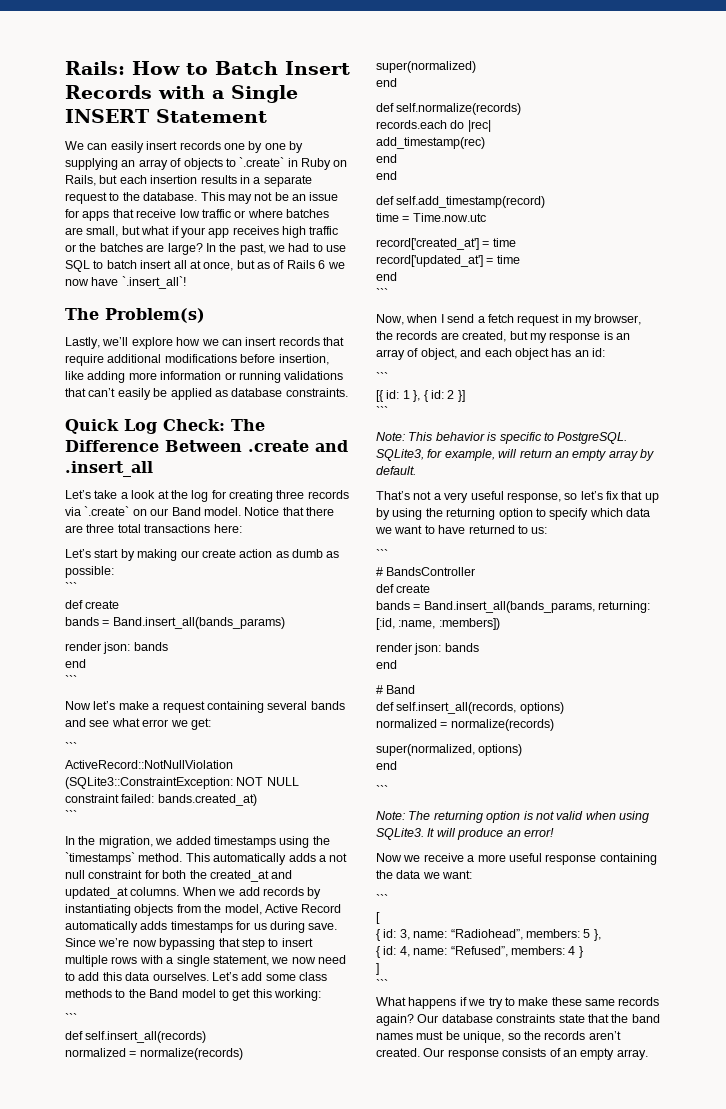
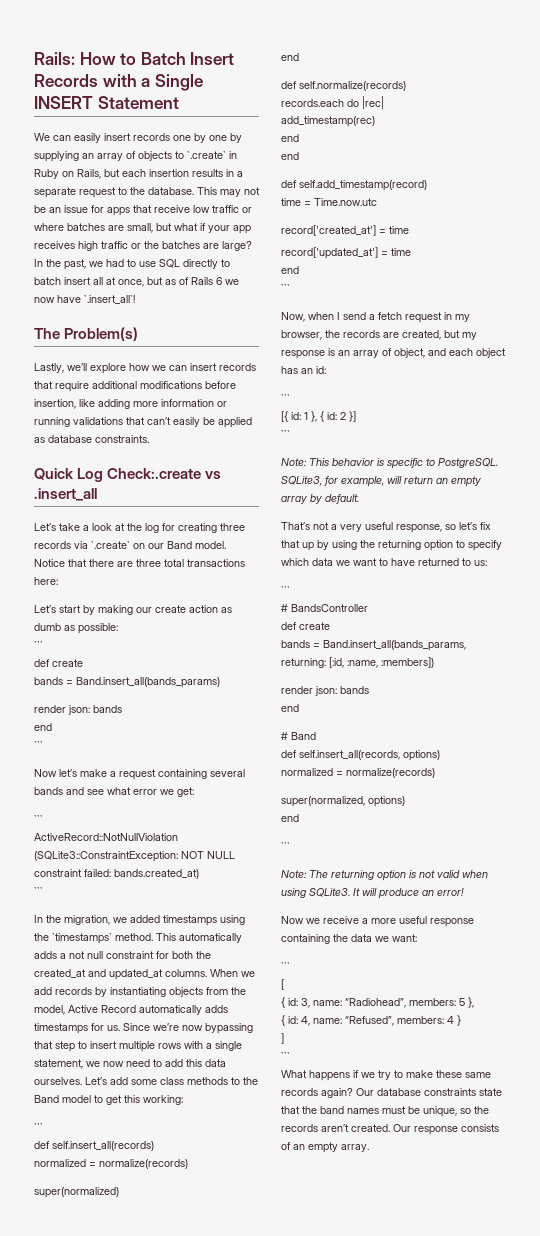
- In the past, we had to use SQL to batch insert all at once, but as of Rails 6 we now have `.insert_all`!
+ In the past, we had to use SQL directly to batch insert all at once, but as of Rails 6 we now have `.insert_all`!
- Quick Log Check: The Difference Between .create and .insert_all
+ Quick Log Check:.create vs .insert_all
- When we add records by instantiating objects from the model, Active Record automatically adds timestamps for us during save.
+ When we add records by instantiating objects from the model, Active Record automatically adds timestamps for us.

